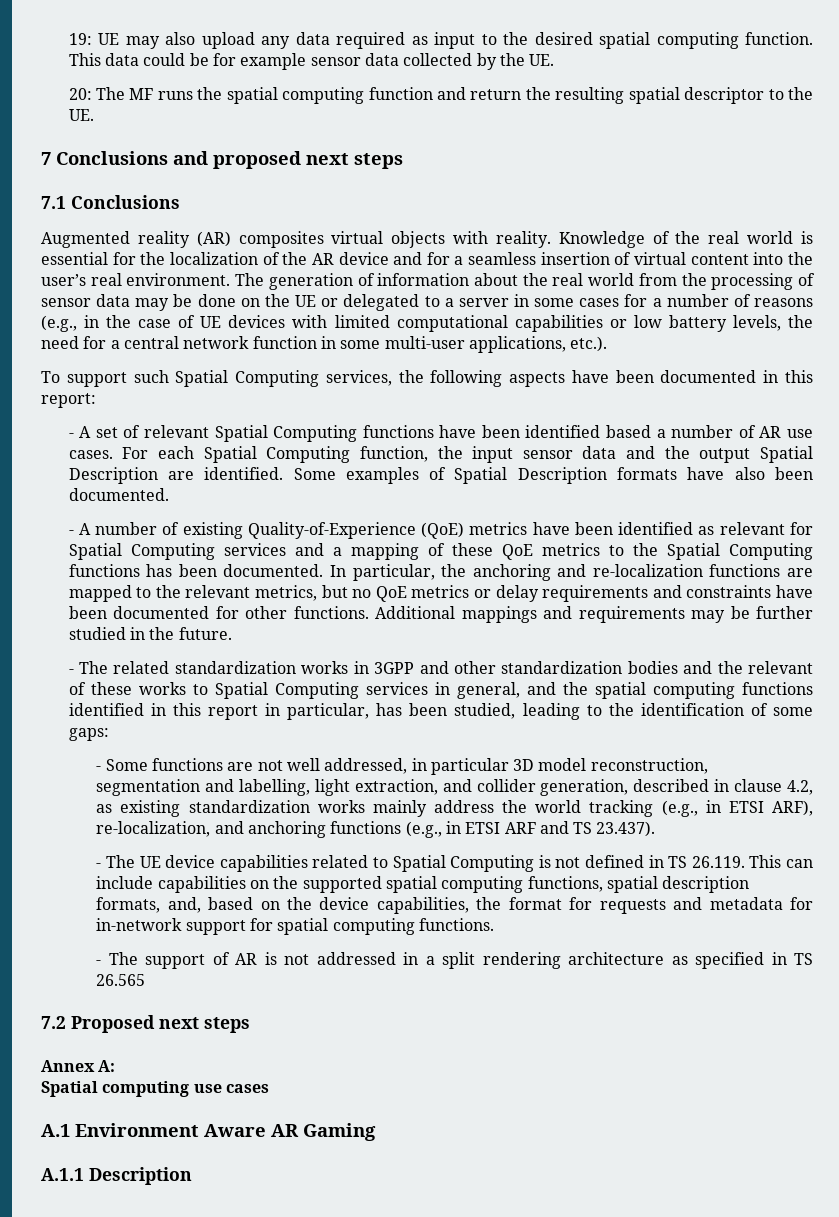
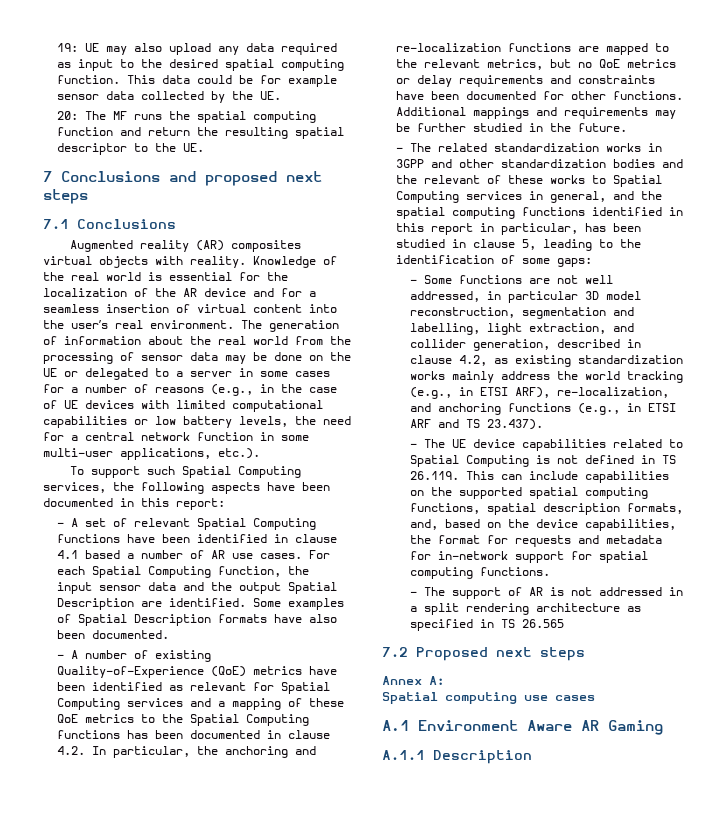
- - A set of relevant Spatial Computing functions have been identified based a number of AR use cases.
+ - A set of relevant Spatial Computing functions have been identified in clause 4.1 based a number of AR use cases.
- - A number of existing Quality-of-Experience (QoE) metrics have been identified as relevant for Spatial Computing services and a mapping of these QoE metrics to the Spatial Computing functions has been documented. In particular, the anchoring and re-localization functions are mapped to the relevant metrics, but no QoE metrics or delay requirements and constraints have been documented for other functions.
+ - A number of existing Quality-of-Experience (QoE) metrics have been identified as relevant for Spatial Computing services and a mapping of these QoE metrics to the Spatial Computing functions has been documented in clause 4.2. In particular, the anchoring and re-localization functions are mapped to the relevant metrics, but no QoE metrics or delay requirements and constraints have been documented for other functions.
- - The related standardization works in 3GPP and other standardization bodies and the relevant of these works to Spatial Computing services in general, and the spatial computing functions identified in this report in particular, has been studied, leading to the identification of some gaps:
+ - The related standardization works in 3GPP and other standardization bodies and the relevant of these works to Spatial Computing services in general, and the spatial computing functions identified in this report in particular, has been studied in clause 5, leading to the identification of some gaps:

